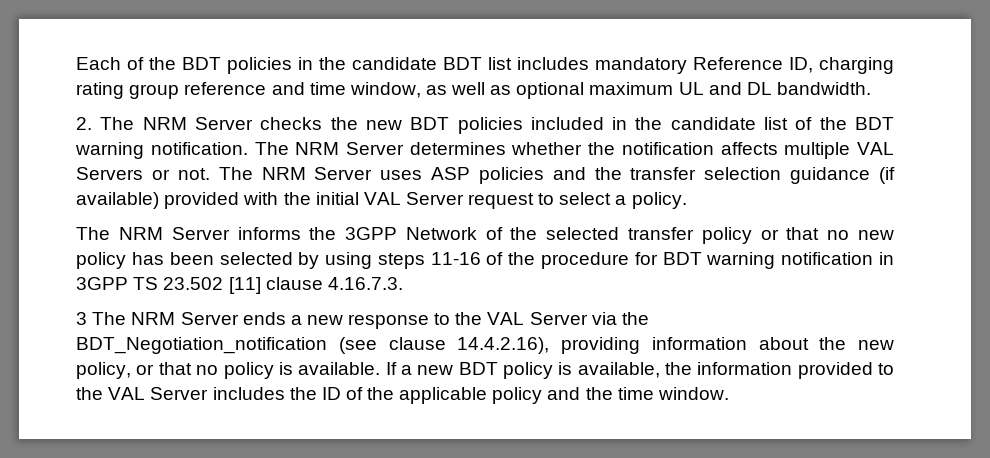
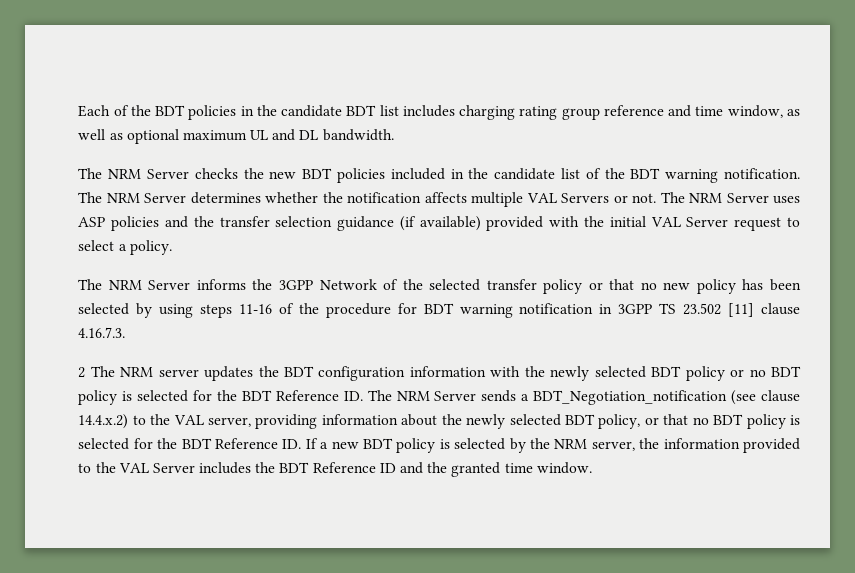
- Each of the BDT policies in the candidate BDT list includes mandatory Reference ID, charging rating group reference and time window, as well as optional maximum UL and DL bandwidth.
+ Each of the BDT policies in the candidate BDT list includes charging rating group reference and time window, as well as optional maximum UL and DL bandwidth.
- 2. The NRM Server checks the new BDT policies included in the candidate list of the BDT warning notification.
+ The NRM Server checks the new BDT policies included in the candidate list of the BDT warning notification.
- 3 The NRM Server ends a new response to the VAL Server via the BDT_Negotiation_notification (see clause 14.4.2.16), providing information about the new policy, or that no policy is available. If a new BDT policy is available, the information provided to the VAL Server includes the ID of the applicable policy and the time window.
+ 2 The NRM server updates the BDT configuration information with the newly selected BDT policy or no BDT policy is selected for the BDT Reference ID. The NRM Server sends a BDT_Negotiation_notification (see clause 14.4.x.2) to the VAL server, providing information about the newly selected BDT policy, or that no BDT policy is selected for the BDT Reference ID. If a new BDT policy is selected by the NRM server, the information provided to the VAL Server includes the BDT Reference ID and the granted time window.

